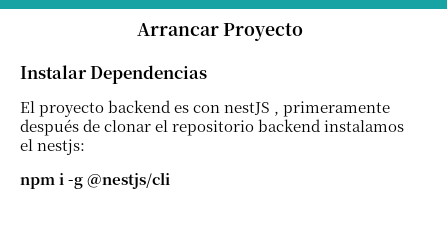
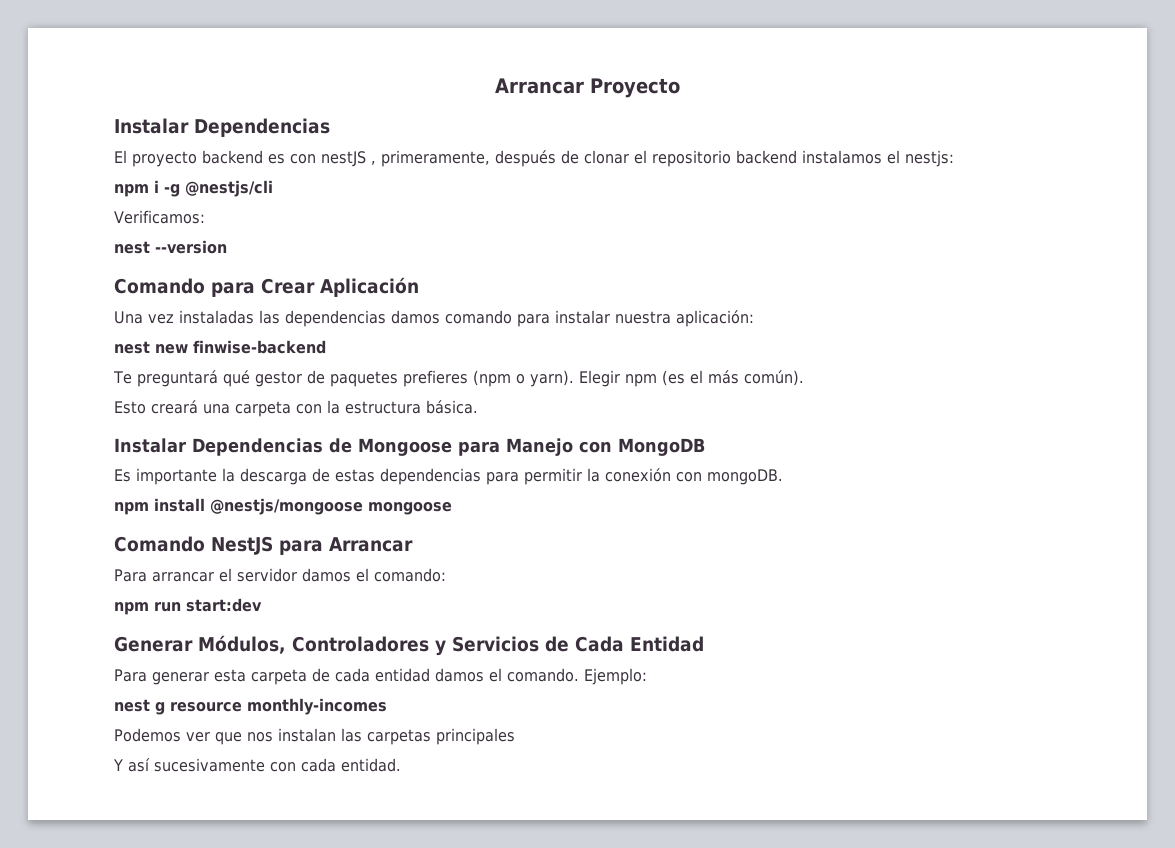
- El proyecto backend es con nestJS , primeramente después de clonar el repositorio backend instalamos el nestjs:
+ El proyecto backend es con nestJS , primeramente, después de clonar el repositorio backend instalamos el nestjs:
+ Verificamos:
+ nest --version
+ Comando para Crear Aplicación
+ Una vez instaladas las dependencias damos comando para instalar nuestra aplicación:
+ nest new finwise-backend
+ Te preguntará qué gestor de paquetes prefieres (npm o yarn). Elegir npm (es el más común).
+ Esto creará una carpeta con la estructura básica.
+ Instalar Dependencias de Mongoose para Manejo con MongoDB
+ Es importante la descarga de estas dependencias para permitir la conexión con mongoDB.
+ npm install @nestjs/mongoose mongoose
+ Comando NestJS para Arrancar
+ Para arrancar el servidor damos el comando:
+ npm run start:dev
+ Generar Módulos, Controladores y Servicios de Cada Entidad
+ Para generar esta carpeta de cada entidad damos el comando. Ejemplo:
+ nest g resource monthly-incomes
+ Podemos ver que nos instalan las carpetas principales
+ Y así sucesivamente con cada entidad.

